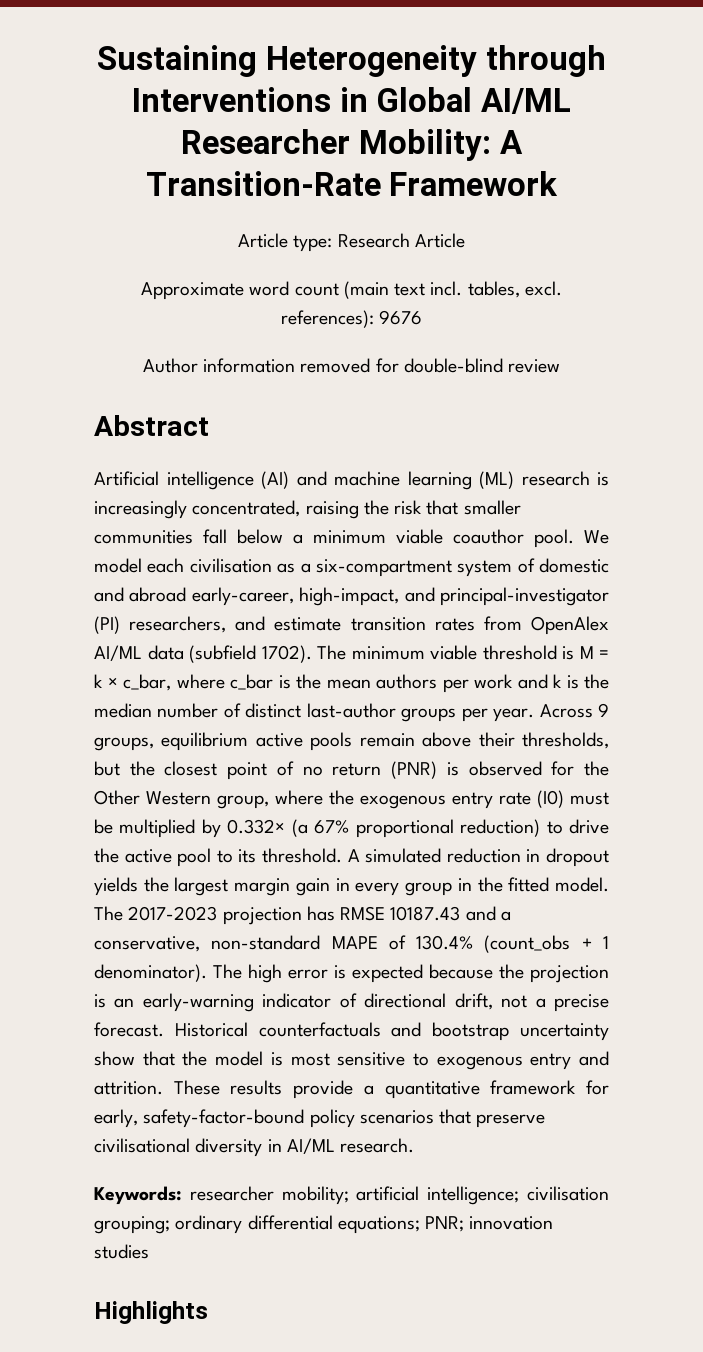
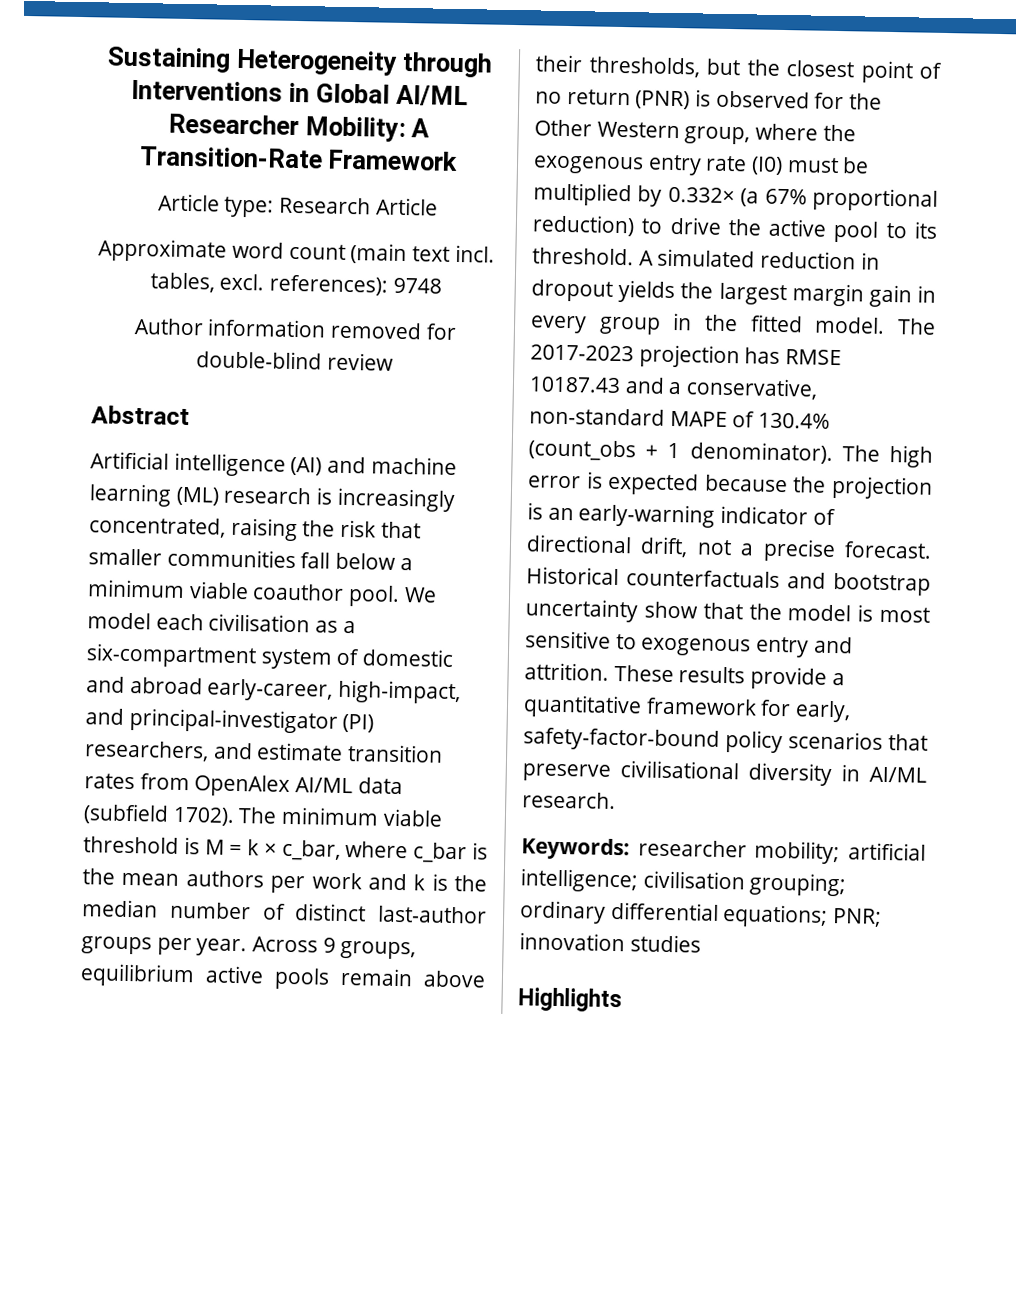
- Approximate word count (main text incl. tables, excl. references): 9676
+ Approximate word count (main text incl. tables, excl. references): 9748

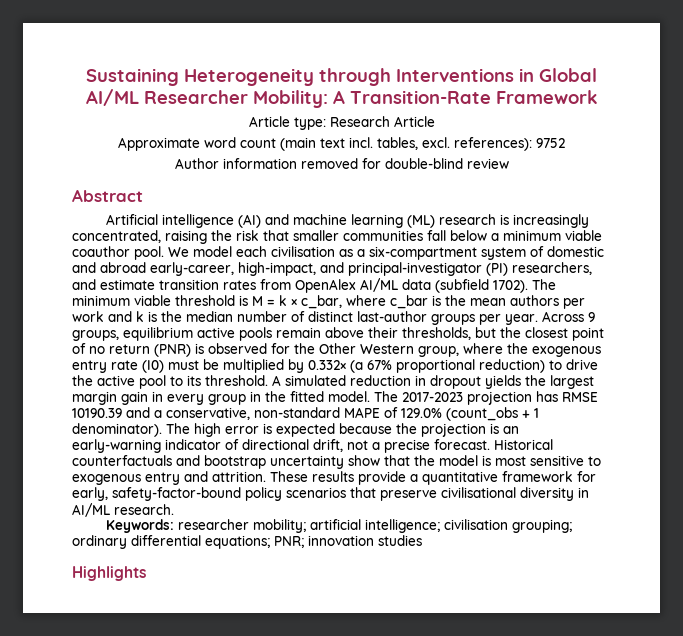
- Approximate word count (main text incl. tables, excl. references): 9748
+ Approximate word count (main text incl. tables, excl. references): 9752
- The 2017-2023 projection has RMSE 10187.43 and a conservative, non-standard MAPE of 130.4% (count_obs + 1 denominator).
+ The 2017-2023 projection has RMSE 10190.39 and a conservative, non-standard MAPE of 129.0% (count_obs + 1 denominator).

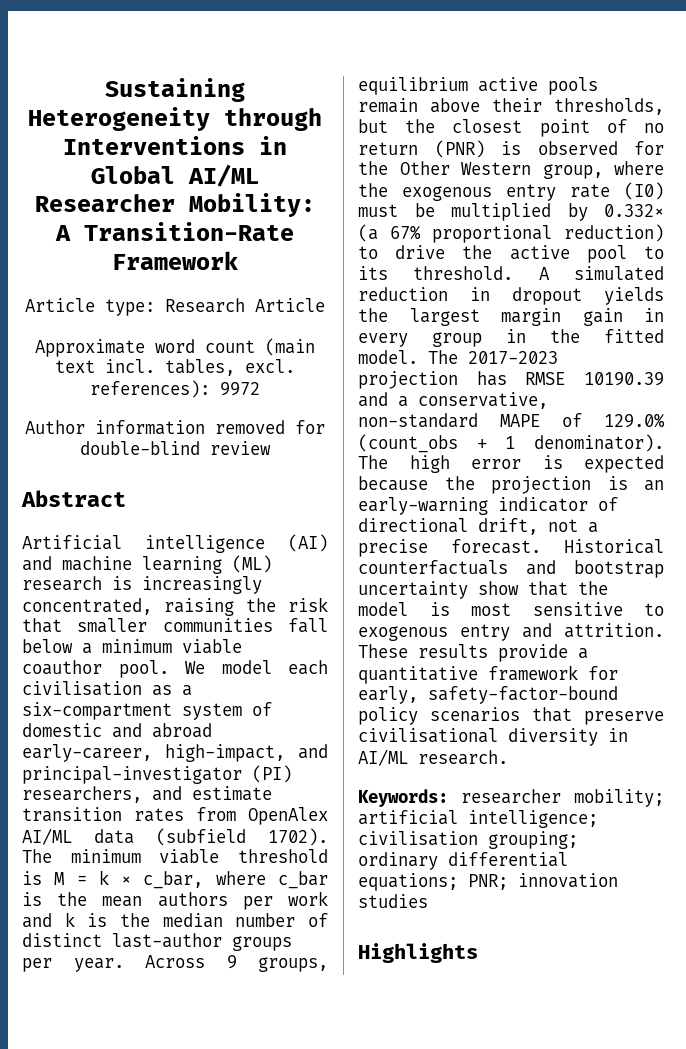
- Approximate word count (main text incl. tables, excl. references): 9752
+ Approximate word count (main text incl. tables, excl. references): 9972

